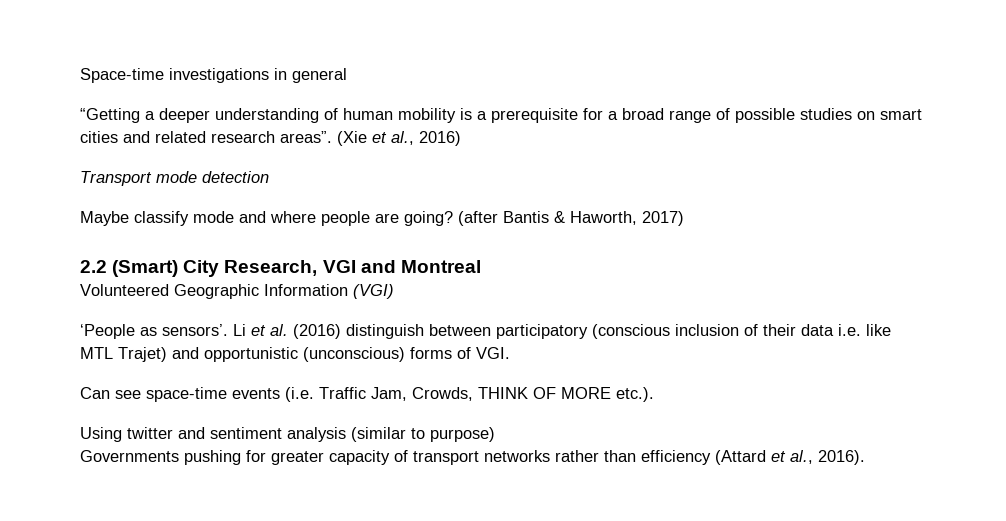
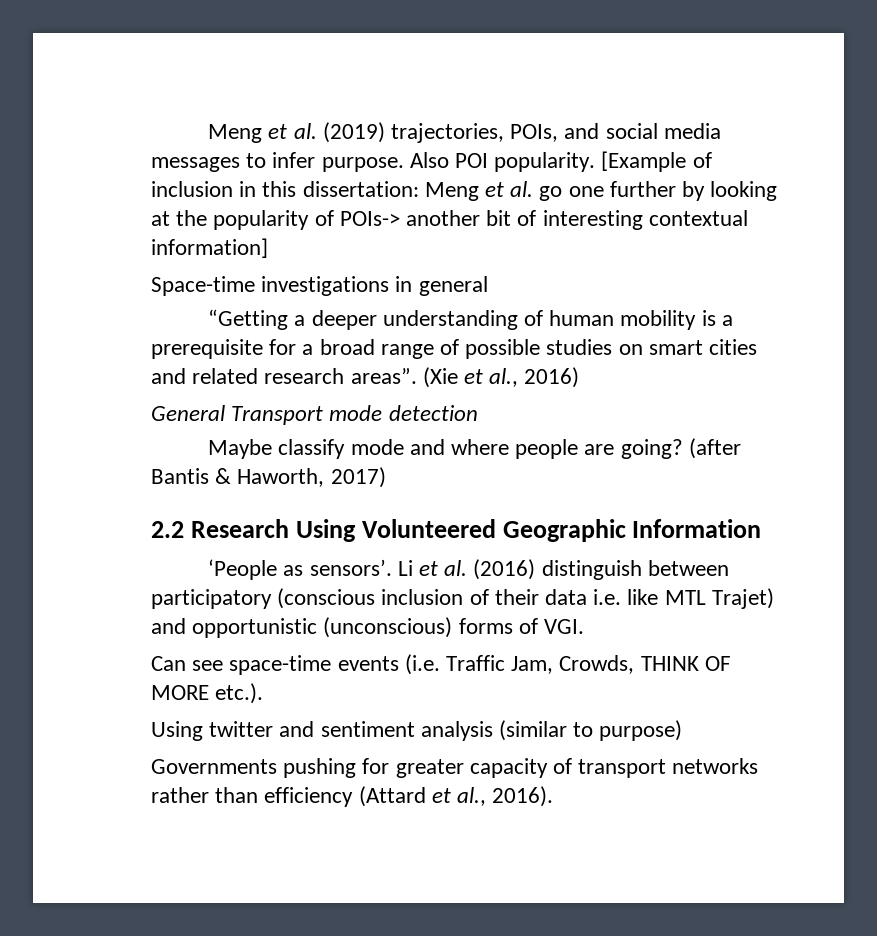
+ Meng et al. (2019) trajectories, POIs, and social media messages to infer purpose. Also POI popularity. [Example of inclusion in this dissertation: Meng et al. go one further by looking at the popularity of POIs-> another bit of interesting contextual information]
- Transport mode detection
+ General Transport mode detection
- 2.2 (Smart) City Research, VGI and Montreal
- Volunteered Geographic Information (VGI)
+ 2.2 Research Using Volunteered Geographic Information

